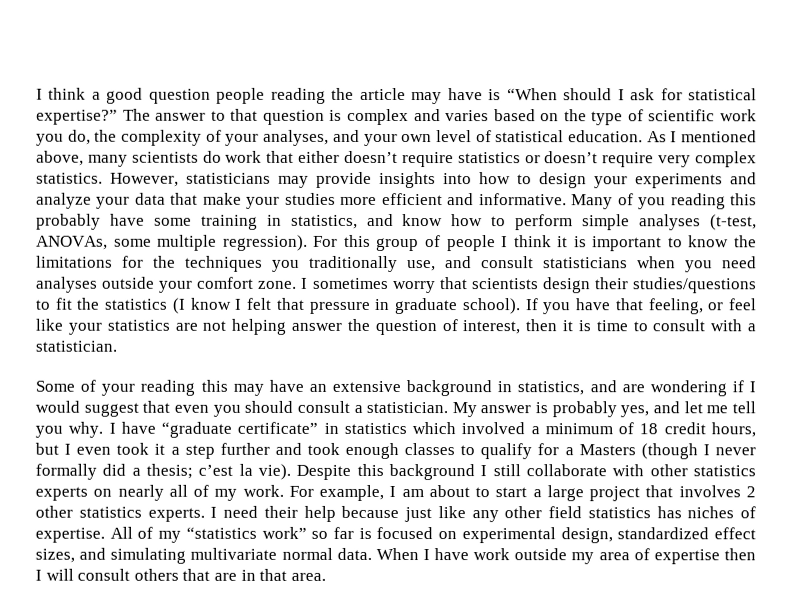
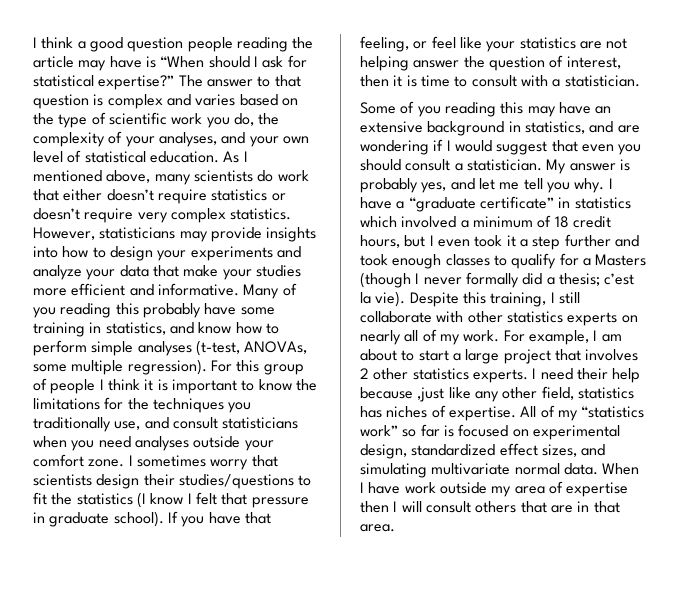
- Some of your reading this may have an extensive background in statistics, and are wondering if I would suggest that even you should consult a statistician.
+ Some of you reading this may have an extensive background in statistics, and are wondering if I would suggest that even you should consult a statistician.
- I have “graduate certificate” in statistics which involved a minimum of 18 credit hours, but I even took it a step further and took enough classes to qualify for a Masters (though I never formally did a thesis; c’est la vie).
+ I have a “graduate certificate” in statistics which involved a minimum of 18 credit hours, but I even took it a step further and took enough classes to qualify for a Masters (though I never formally did a thesis; c’est la vie).
- Despite this background I still collaborate with other statistics experts on nearly all of my work.
+ Despite this training, I still collaborate with other statistics experts on nearly all of my work.
- I need their help because just like any other field statistics has niches of expertise.
+ I need their help because ,just like any other field, statistics has niches of expertise.

